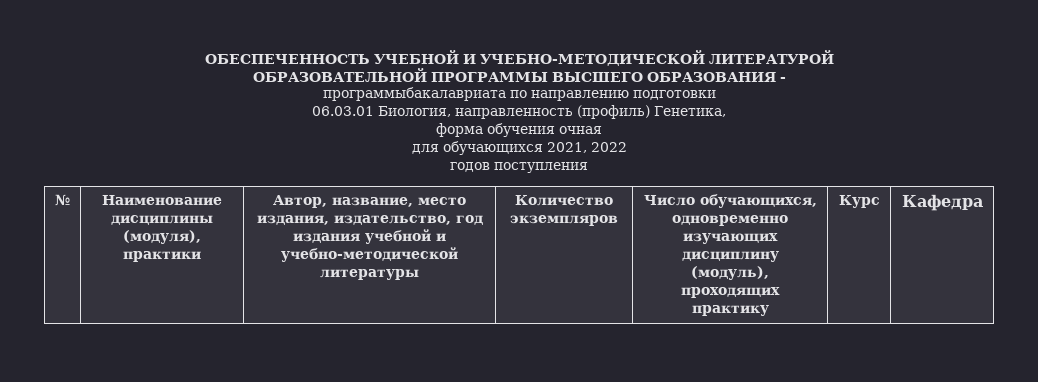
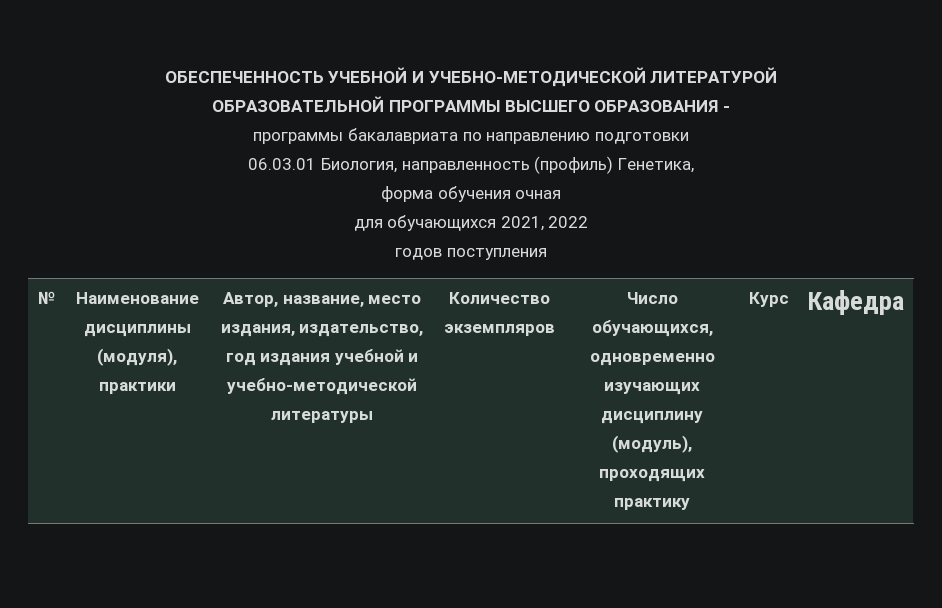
- программыбакалавриата по направлению подготовки
+ программы бакалавриата по направлению подготовки

